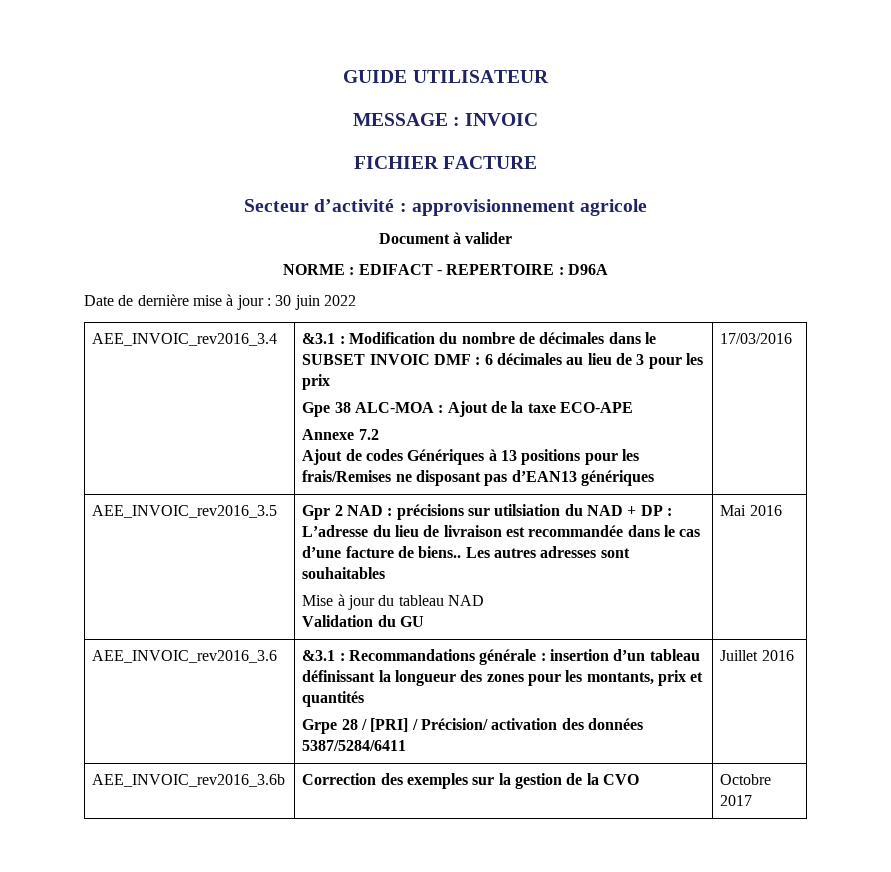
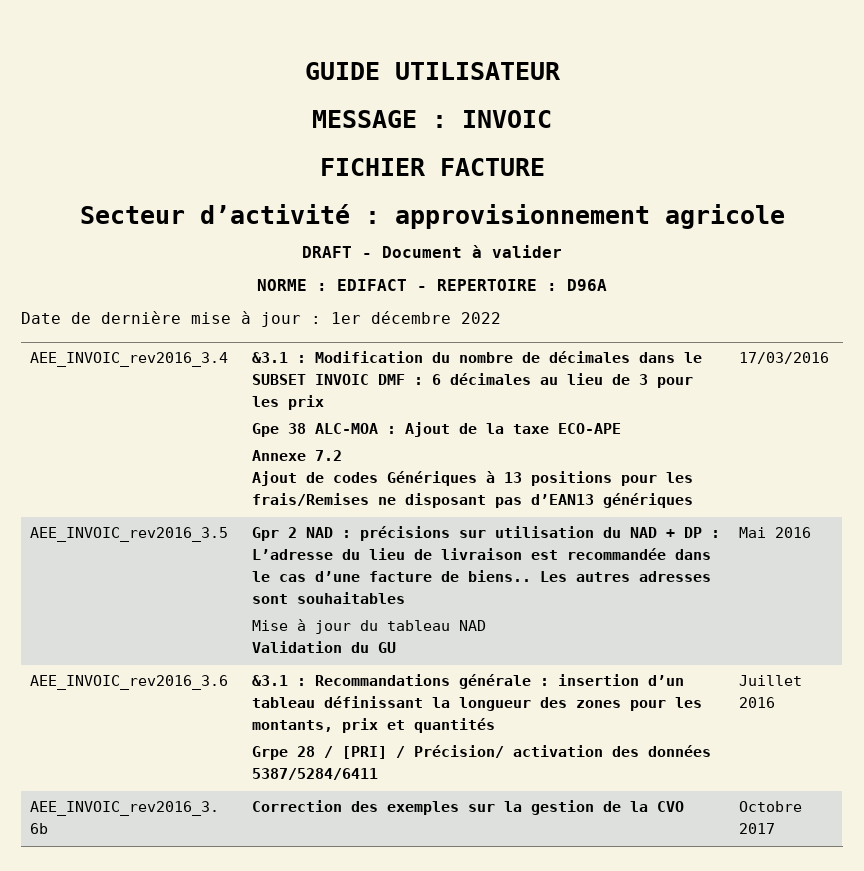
- Document à valider
+ DRAFT - Document à valider
- Date de dernière mise à jour : 30 juin 2022
+ Date de dernière mise à jour : 1er décembre 2022
- Gpr 2 NAD : précisions sur utilsiation du NAD + DP : L’adresse du lieu de livraison est recommandée dans le cas d’une facture de biens..
+ Gpr 2 NAD : précisions sur utilisation du NAD + DP : L’adresse du lieu de livraison est recommandée dans le cas d’une facture de biens..

